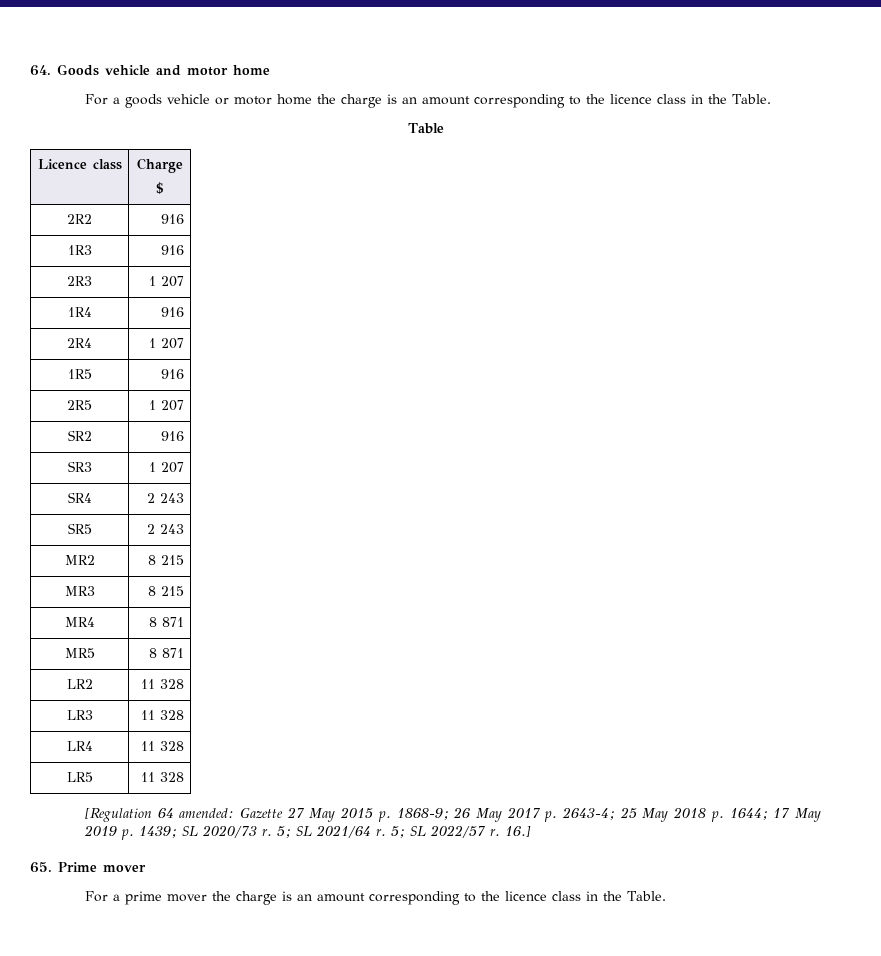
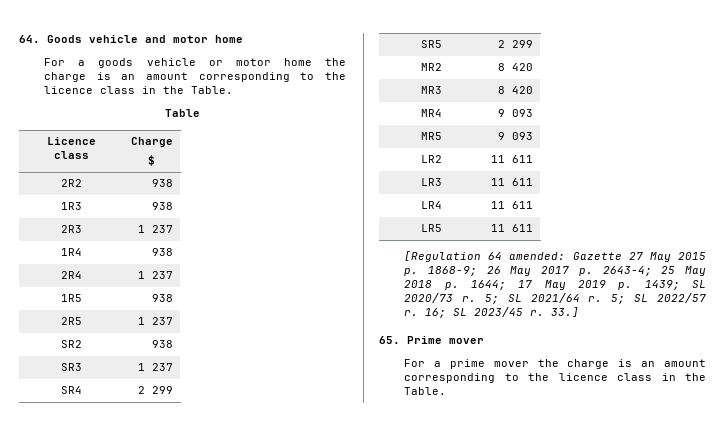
- 2R2 | 916
+ 2R2 | 938
- 1R3 | 916
+ 1R3 | 938
- 2R3 | 1 207
+ 2R3 | 1 237
- 1R4 | 916
+ 1R4 | 938
- 2R4 | 1 207
+ 2R4 | 1 237
- 1R5 | 916
+ 1R5 | 938
- 2R5 | 1 207
+ 2R5 | 1 237
- SR2 | 916
+ SR2 | 938
- SR3 | 1 207
+ SR3 | 1 237
- SR4 | 2 243
+ SR4 | 2 299
- SR5 | 2 243
+ SR5 | 2 299
- MR2 | 8 215
+ MR2 | 8 420
- MR3 | 8 215
+ MR3 | 8 420
- MR4 | 8 871
+ MR4 | 9 093
- MR5 | 8 871
+ MR5 | 9 093
- LR2 | 11 328
+ LR2 | 11 611
- LR3 | 11 328
+ LR3 | 11 611
- LR4 | 11 328
+ LR4 | 11 611
- LR5 | 11 328
+ LR5 | 11 611
- 16.]
+ 16; SL 2023/45 r. 33.]

